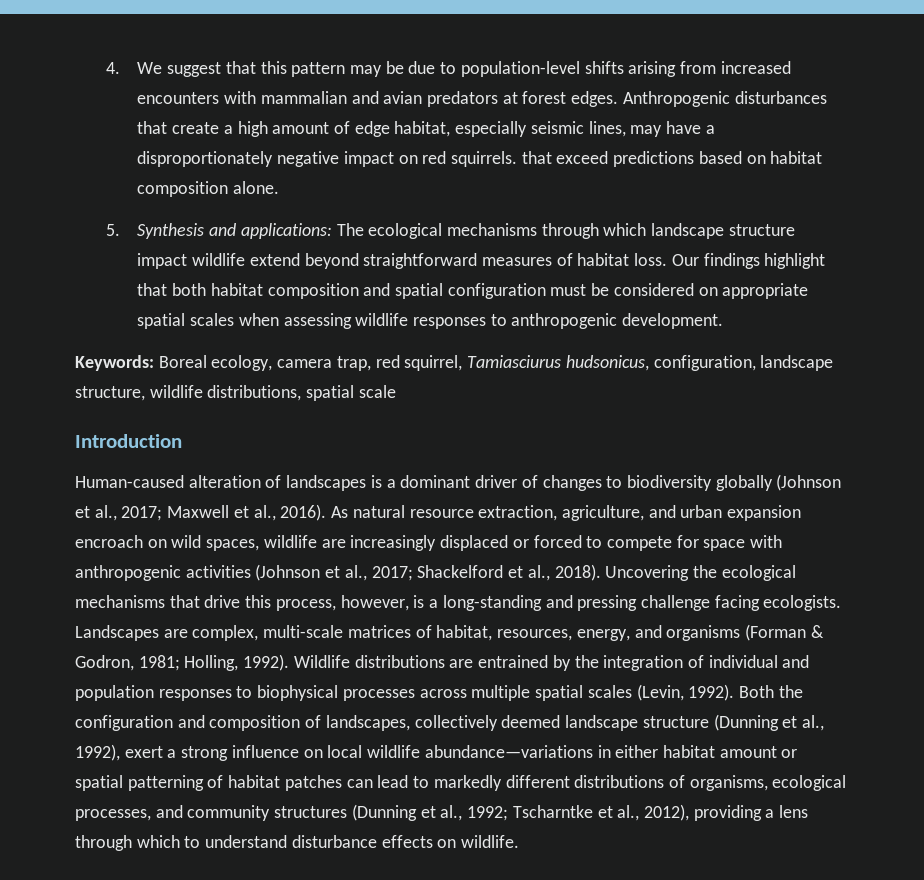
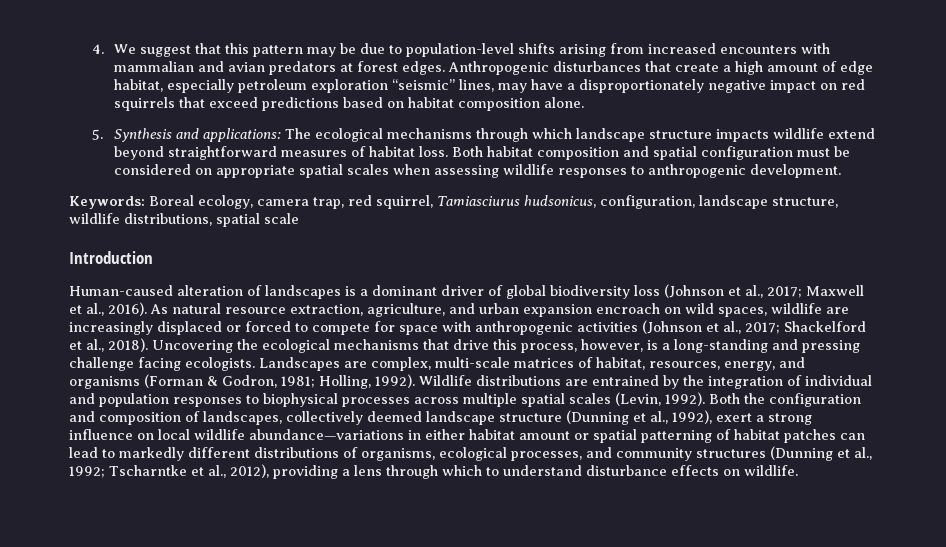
- Anthropogenic disturbances that create a high amount of edge habitat, especially seismic lines, may have a disproportionately negative impact on red squirrels. that exceed predictions based on habitat composition alone.
+ Anthropogenic disturbances that create a high amount of edge habitat, especially petroleum exploration “seismic” lines, may have a disproportionately negative impact on red squirrels that exceed predictions based on habitat composition alone.
- 5. Synthesis and applications: The ecological mechanisms through which landscape structure impact wildlife extend beyond straightforward measures of habitat loss.
+ 5. Synthesis and applications: The ecological mechanisms through which landscape structure impacts wildlife extend beyond straightforward measures of habitat loss.
- Our findings highlight that both habitat composition and spatial configuration must be considered on appropriate spatial scales when assessing wildlife responses to anthropogenic development.
+ Both habitat composition and spatial configuration must be considered on appropriate spatial scales when assessing wildlife responses to anthropogenic development.
- Human-caused alteration of landscapes is a dominant driver of changes to biodiversity globally (Johnson et al., 2017; Maxwell et al., 2016).
+ Human-caused alteration of landscapes is a dominant driver of global biodiversity loss (Johnson et al., 2017; Maxwell et al., 2016).

